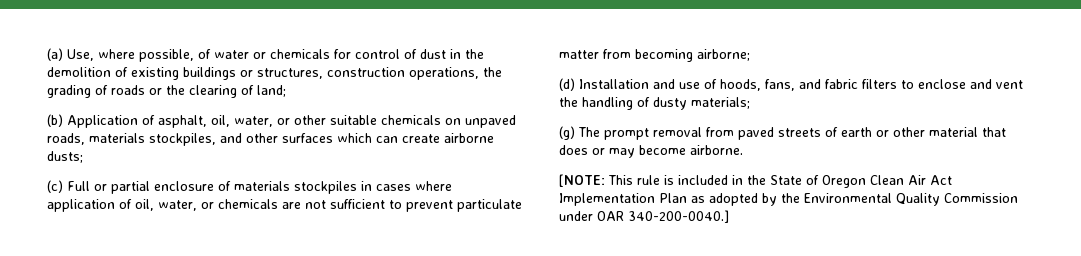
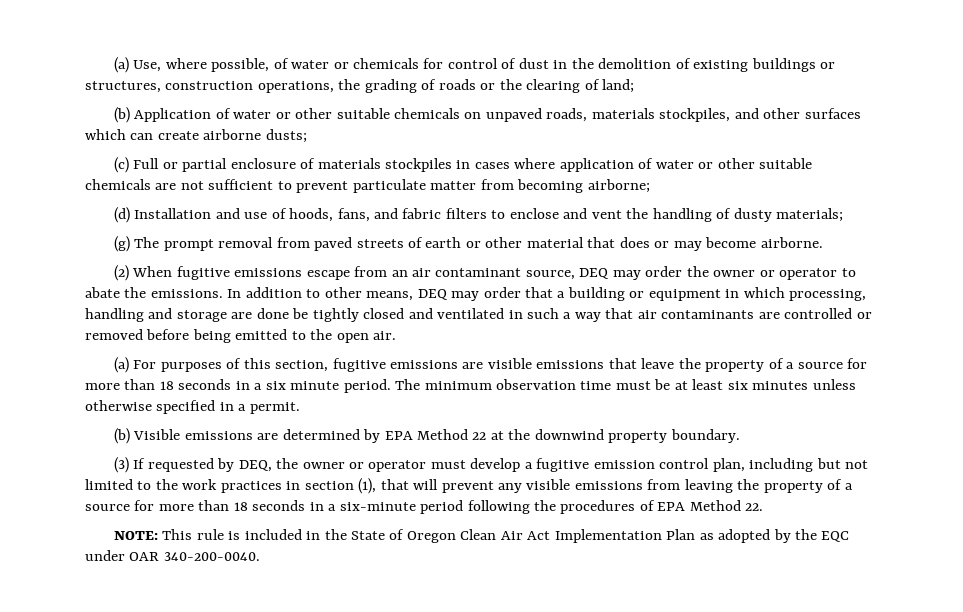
- (b) Application of asphalt, oil, water, or other suitable chemicals on unpaved roads, materials stockpiles, and other surfaces which can create airborne dusts;
+ (b) Application of water or other suitable chemicals on unpaved roads, materials stockpiles, and other surfaces which can create airborne dusts;
- (c) Full or partial enclosure of materials stockpiles in cases where application of oil, water, or chemicals are not sufficient to prevent particulate matter from becoming airborne;
+ (c) Full or partial enclosure of materials stockpiles in cases where application of water or other suitable chemicals are not sufficient to prevent particulate matter from becoming airborne;
- [NOTE: This rule is included in the State of Oregon Clean Air Act Implementation Plan as adopted by the Environmental Quality Commission under OAR 340-200-0040.]
+ (2) When fugitive emissions escape from an air contaminant source, DEQ may order the owner or operator to abate the emissions. In addition to other means, DEQ may order that a building or equipment in which processing, handling and storage are done be tightly closed and ventilated in such a way that air contaminants are controlled or removed before being emitted to the open air.
+ (a) For purposes of this section, fugitive emissions are visible emissions that leave the property of a source for more than 18 seconds in a six minute period. The minimum observation time must be at least six minutes unless otherwise specified in a permit.
+ (b) Visible emissions are determined by EPA Method 22 at the downwind property boundary.
+ (3) If requested by DEQ, the owner or operator must develop a fugitive emission control plan, including but not limited to the work practices in section (1), that will prevent any visible emissions from leaving the property of a source for more than 18 seconds in a six-minute period following the procedures of EPA Method 22.
+ NOTE: This rule is included in the State of Oregon Clean Air Act Implementation Plan as adopted by the EQC under OAR 340-200-0040.

